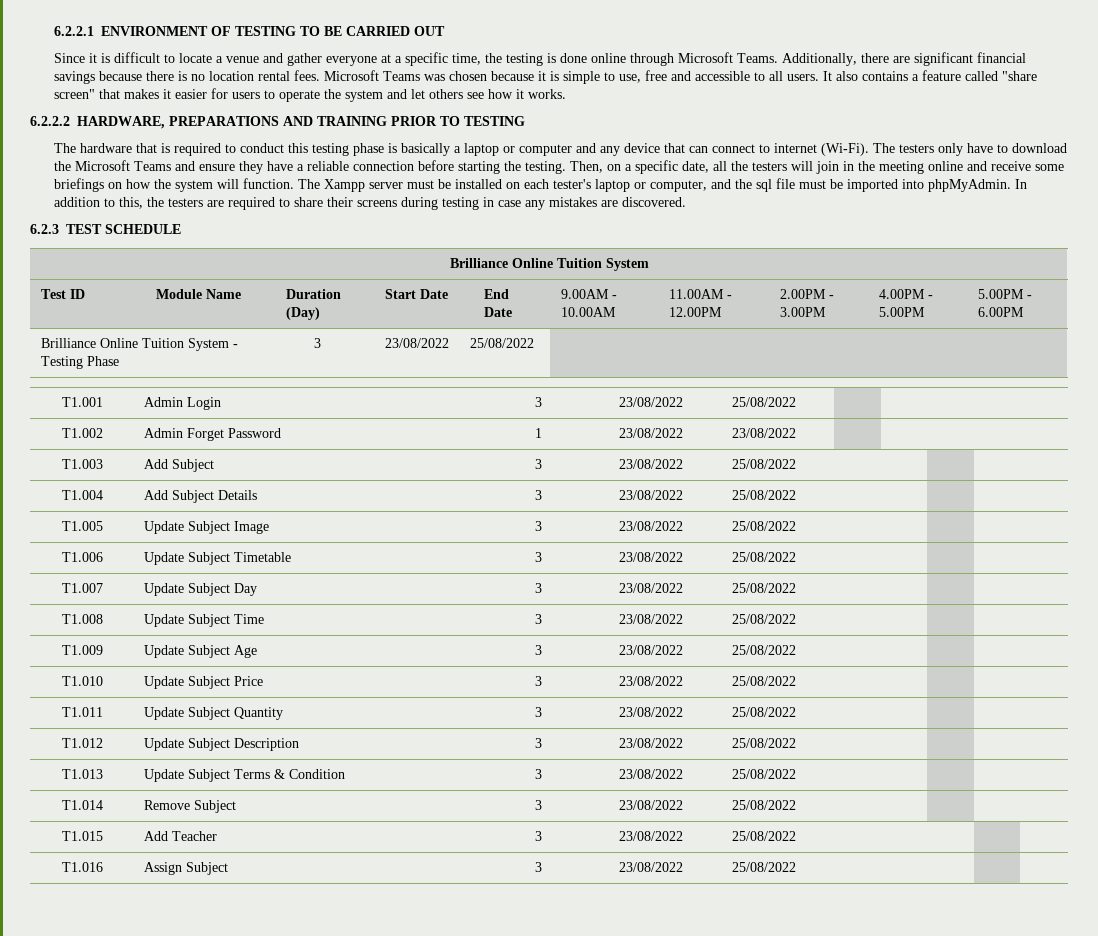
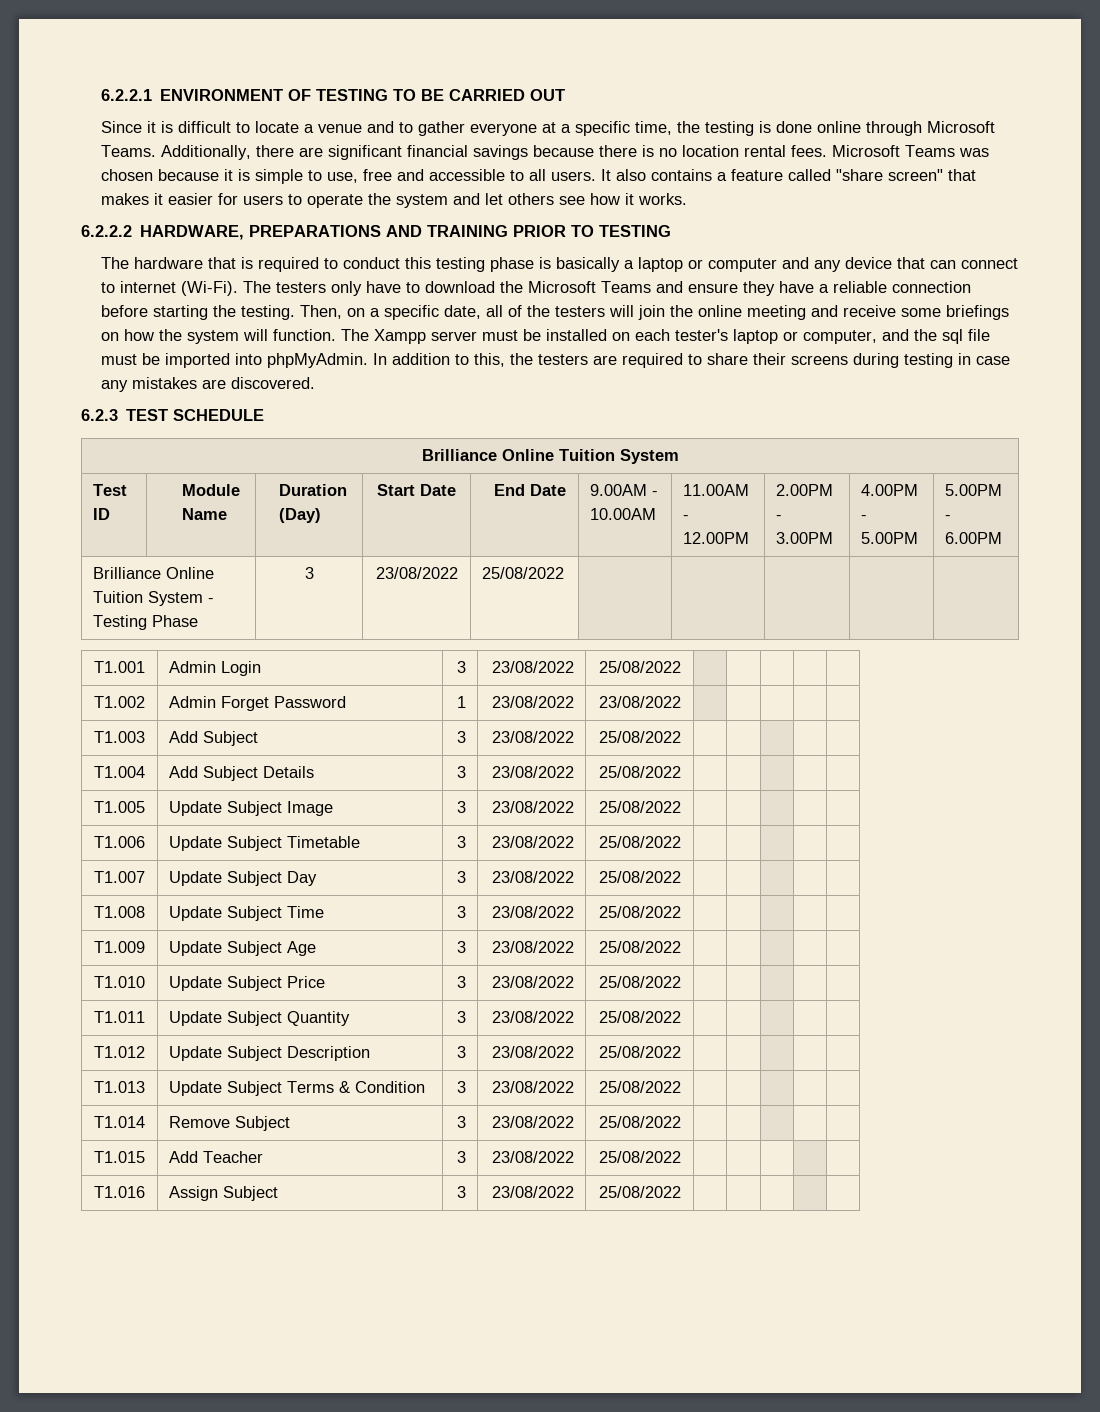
- Since it is difficult to locate a venue and gather everyone at a specific time, the testing is done online through Microsoft Teams.
+ Since it is difficult to locate a venue and to gather everyone at a specific time, the testing is done online through Microsoft Teams.
- Then, on a specific date, all the testers will join in the meeting online and receive some briefings on how the system will function.
+ Then, on a specific date, all of the testers will join the online meeting and receive some briefings on how the system will function.

